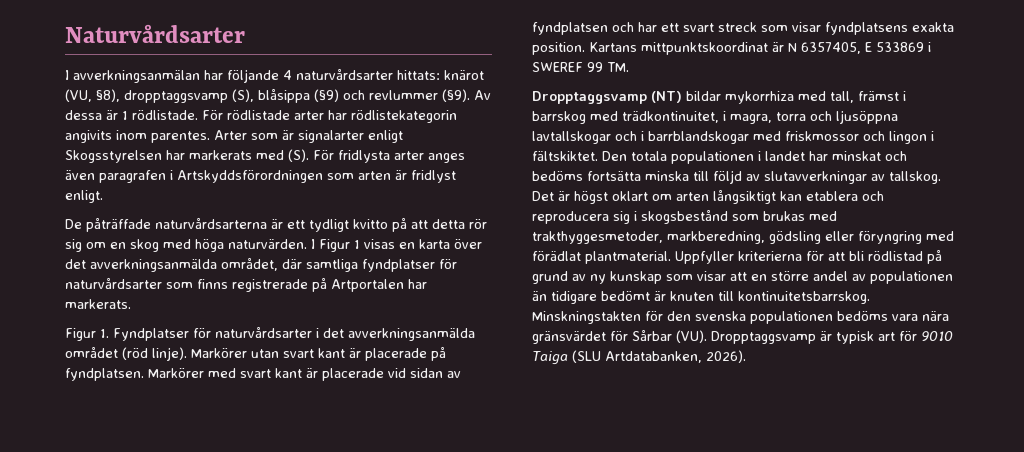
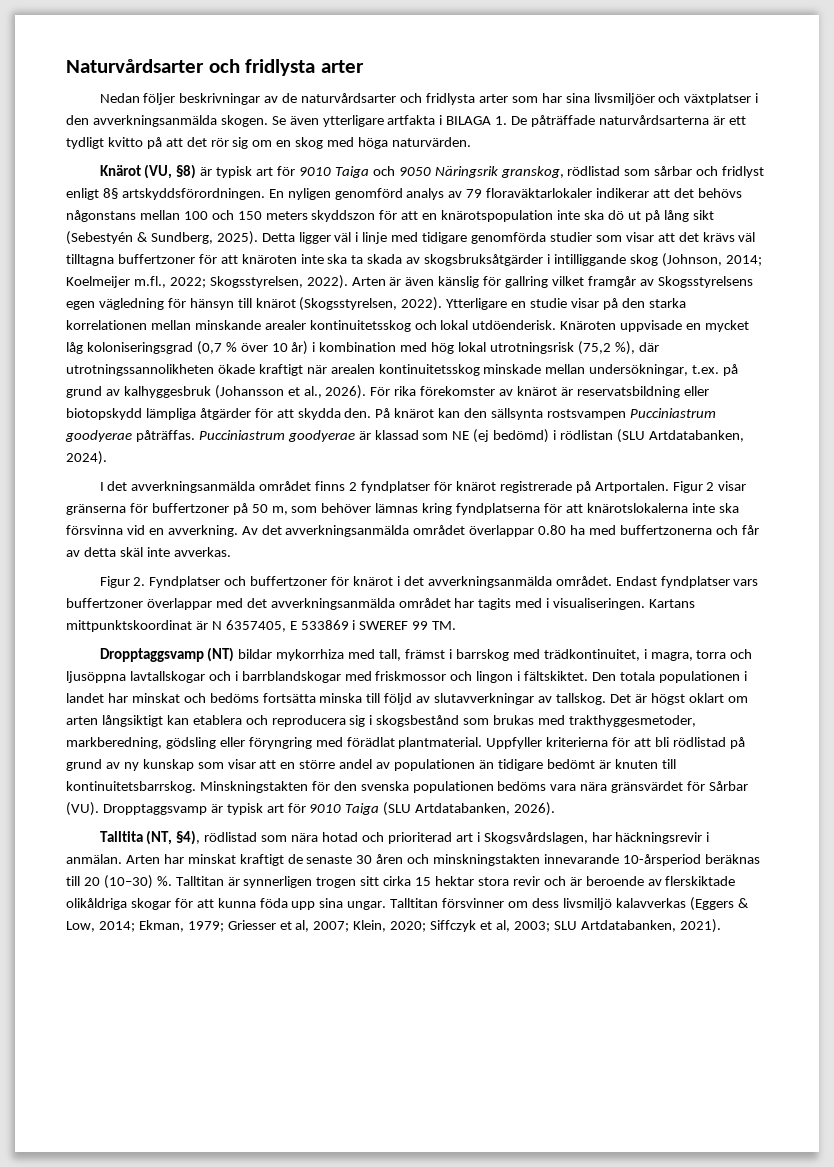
- Naturvårdsarter
- I avverkningsanmälan har följande 4 naturvårdsarter hittats: knärot (VU, §8), dropptaggsvamp (S), blåsippa (§9) och revlummer (§9). Av dessa är 1 rödlistade. För rödlistade arter har rödlistekategorin angivits inom parentes. Arter som är signalarter enligt Skogsstyrelsen har markerats med (S). För fridlysta arter anges även paragrafen i Artskyddsförordningen som arten är fridlyst enligt.
- De påträffade naturvårdsarterna är ett tydligt kvitto på att detta rör sig om en skog med höga naturvärden. I Figur 1 visas en karta över det avverkningsanmälda området, där samtliga fyndplatser för naturvårdsarter som finns registrerade på Artportalen har markerats.
- Figur 1. Fyndplatser för naturvårdsarter i det avverkningsanmälda området (röd linje). Markörer utan svart kant är placerade på fyndplatsen. Markörer med svart kant är placerade vid sidan av fyndplatsen och har ett svart streck som visar fyndplatsens exakta position.
+ Naturvårdsarter och fridlysta arter
+ Nedan följer beskrivningar av de naturvårdsarter och fridlysta arter som har sina livsmiljöer och växtplatser i den avverkningsanmälda skogen. Se även ytterligare artfakta i BILAGA 1. De påträffade naturvårdsarterna är ett tydligt kvitto på att det rör sig om en skog med höga naturvärden.
+ Knärot (VU, §8) är typisk art för 9010 Taiga och 9050 Näringsrik granskog, rödlistad som sårbar och fridlyst enligt 8§ artskyddsförordningen. En nyligen genomförd analys av 79 floraväktarlokaler indikerar att det behövs någonstans mellan 100 och 150 meters skyddszon för att en knärotspopulation inte ska dö ut på lång sikt (Sebestyén & Sundberg, 2025). Detta ligger väl i linje med tidigare genomförda studier som visar att det krävs väl tilltagna buffertzoner för att knäroten inte ska ta skada av skogsbruksåtgärder i intilliggande skog (Johnson, 2014; Koelmeijer m.fl., 2022; Skogsstyrelsen, 2022). Arten är även känslig för gallring vilket framgår av Skogsstyrelsens egen vägledning för hänsyn till knärot (Skogsstyrelsen, 2022). Ytterligare en studie visar på den starka korrelationen mellan minskande arealer kontinuitetsskog och lokal utdöenderisk. Knäroten uppvisade en mycket låg koloniseringsgrad (0,7 % över 10 år) i kombination med hög lokal utrotningsrisk (75,2 %), där utrotningssannolikheten ökade kraftigt när arealen kontinuitetsskog minskade mellan undersökningar, t.ex. på grund av kalhyggesbruk (Johansson et al., 2026). För rika förekomster av knärot är reservatsbildning eller biotopskydd lämpliga åtgärder för att skydda den. På knärot kan den sällsynta rostsvampen Pucciniastrum goodyerae påträffas. Pucciniastrum goodyerae är klassad som NE (ej bedömd) i rödlistan (SLU Artdatabanken, 2024).
+ I det avverkningsanmälda området finns 2 fyndplatser för knärot registrerade på Artportalen. Figur 2 visar gränserna för buffertzoner på 50 m, som behöver lämnas kring fyndplatserna för att knärotslokalerna inte ska försvinna vid en avverkning. Av det avverkningsanmälda området överlappar 0.80 ha med buffertzonerna och får av detta skäl inte avverkas.
+ Figur 2. Fyndplatser och buffertzoner för knärot i det avverkningsanmälda området. Endast fyndplatser vars buffertzoner överlappar med det avverkningsanmälda området har tagits med i visualiseringen.
+ Talltita (NT, §4), rödlistad som nära hotad och prioriterad art i Skogsvårdslagen, har häckningsrevir i anmälan. Arten har minskat kraftigt de senaste 30 åren och minskningstakten innevarande 10-årsperiod beräknas till 20 (10–30) %. Talltitan är synnerligen trogen sitt cirka 15 hektar stora revir och är beroende av flerskiktade olikåldriga skogar för att kunna föda upp sina ungar. Talltitan försvinner om dess livsmiljö kalavverkas (Eggers & Low, 2014; Ekman, 1979; Griesser et al, 2007; Klein, 2020; Siffczyk et al, 2003; SLU Artdatabanken, 2021).

